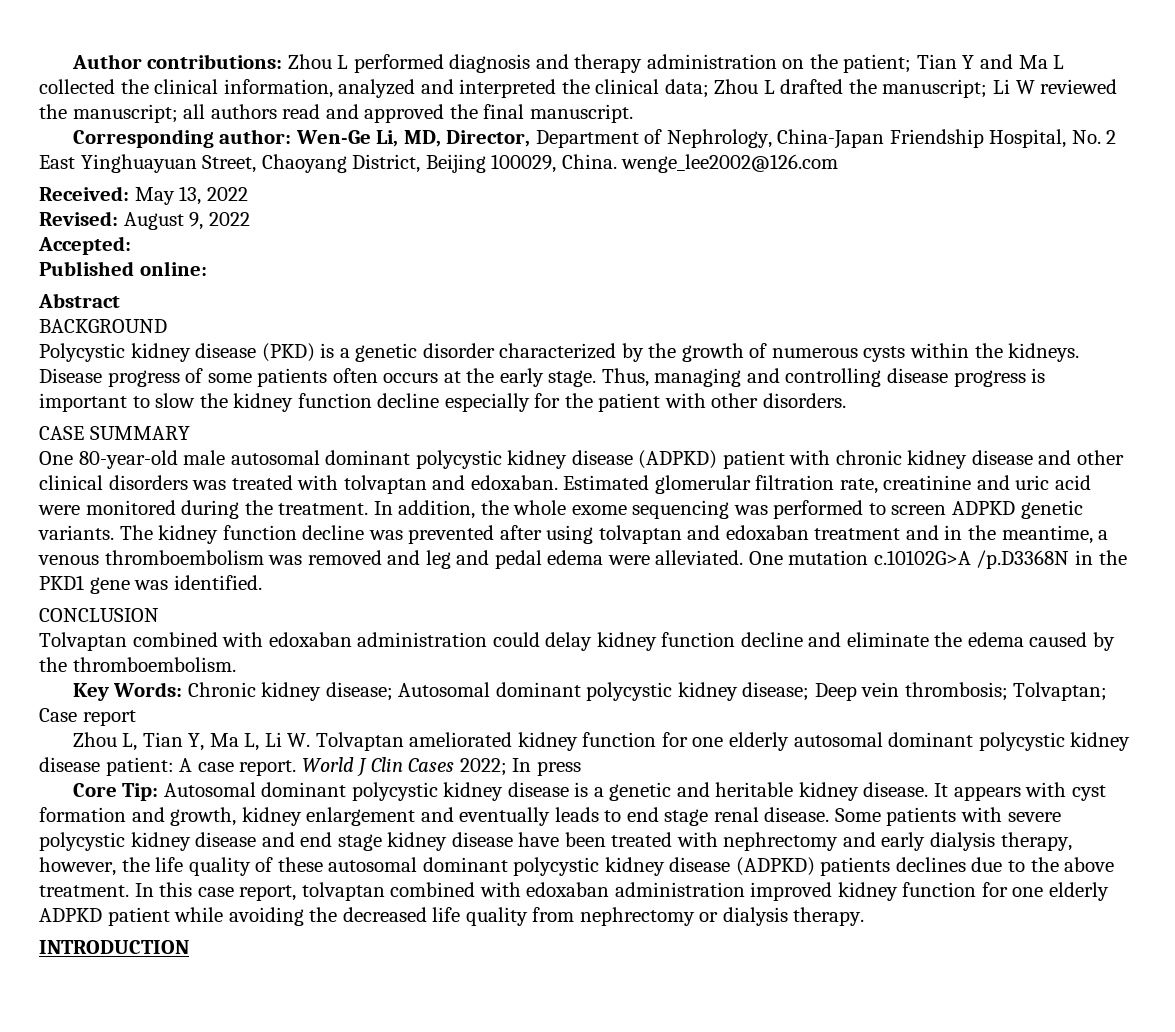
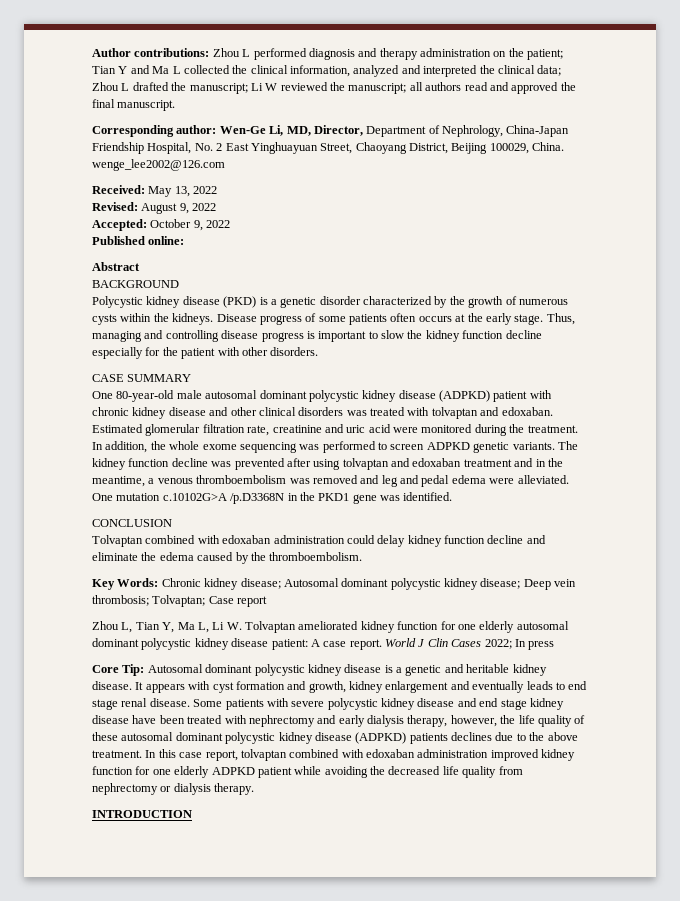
- Accepted:
+ Accepted: October 9, 2022

